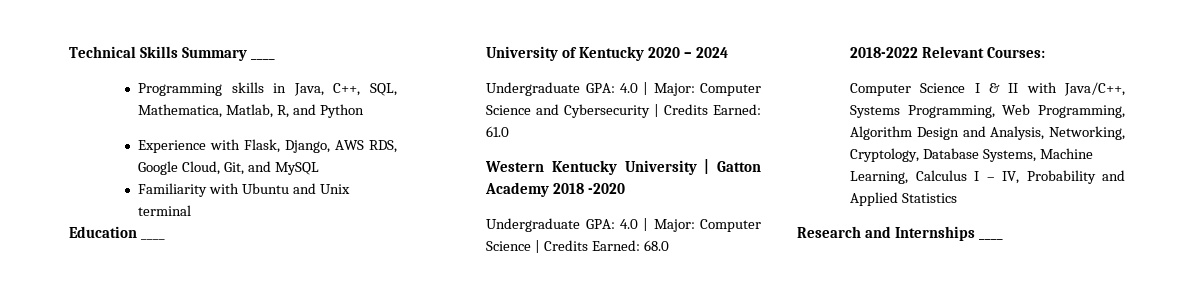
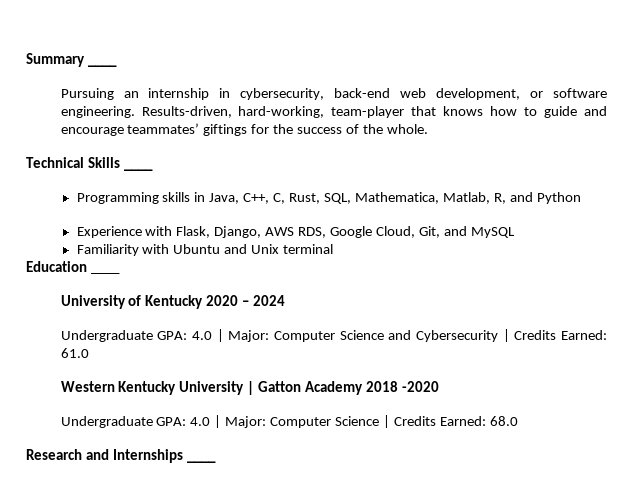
+ Summary ____
+ Pursuing an internship in cybersecurity, back-end web development, or software engineering. Results-driven, hard-working, team-player that knows how to guide and encourage teammates’ giftings for the success of the whole.
- Technical Skills Summary ____
+ Technical Skills ____
- Programming skills in Java, C++, SQL, Mathematica, Matlab, R, and Python
+ Programming skills in Java, C++, C, Rust, SQL, Mathematica, Matlab, R, and Python
- 2018-2022 Relevant Courses:
- Computer Science I & II with Java/C++, Systems Programming, Web Programming, Algorithm Design and Analysis, Networking, Cryptology, Database Systems, Machine Learning, Calculus I – IV, Probability and Applied Statistics

